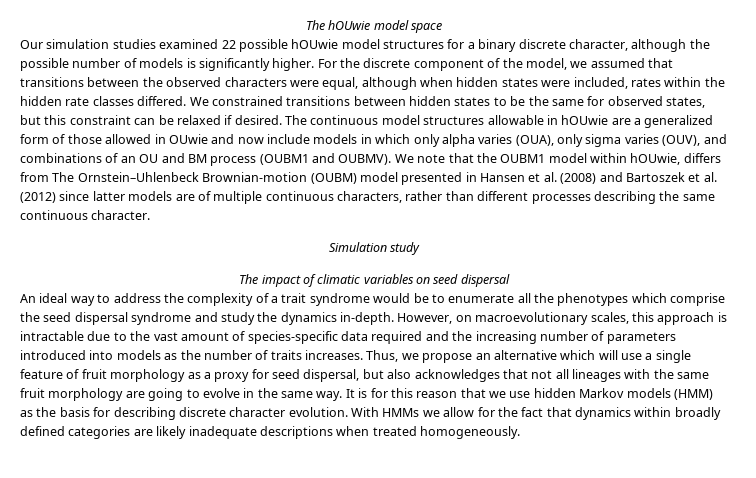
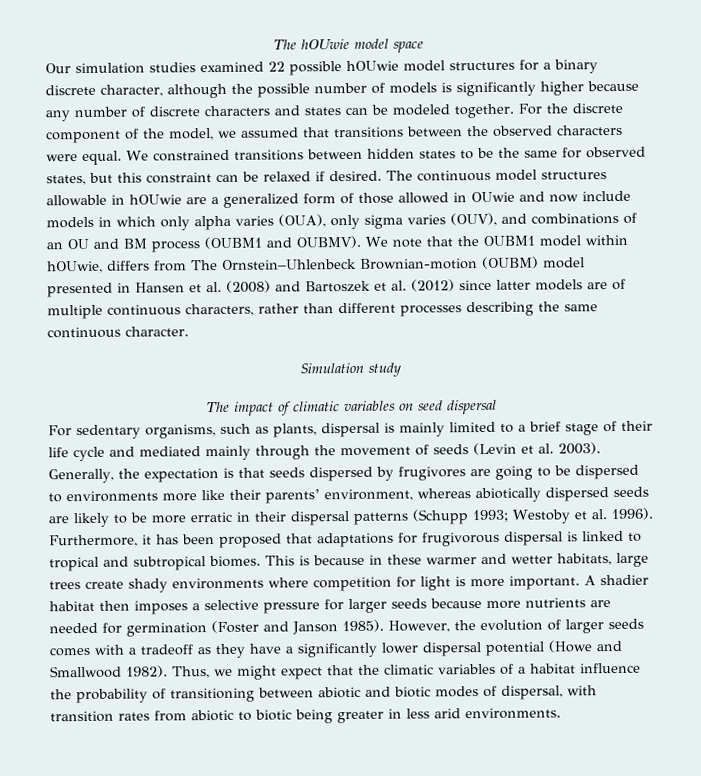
- Our simulation studies examined 22 possible hOUwie model structures for a binary discrete character, although the possible number of models is significantly higher.
+ Our simulation studies examined 22 possible hOUwie model structures for a binary discrete character, although the possible number of models is significantly higher because any number of discrete characters and states can be modeled together.
- For the discrete component of the model, we assumed that transitions between the observed characters were equal, although when hidden states were included, rates within the hidden rate classes differed.
+ For the discrete component of the model, we assumed that transitions between the observed characters were equal.
- An ideal way to address the complexity of a trait syndrome would be to enumerate all the phenotypes which comprise the seed dispersal syndrome and study the dynamics in-depth. However, on macroevolutionary scales, this approach is intractable due to the vast amount of species-specific data required and the increasing number of parameters introduced into models as the number of traits increases. Thus, we propose an alternative which will use a single feature of fruit morphology as a proxy for seed dispersal, but also acknowledges that not all lineages with the same fruit morphology are going to evolve in the same way. It is for this reason that we use hidden Markov models (HMM) as the basis for describing discrete character evolution. With HMMs we allow for the fact that dynamics within broadly defined categories are likely inadequate descriptions when treated homogeneously.
+ For sedentary organisms, such as plants, dispersal is mainly limited to a brief stage of their life cycle and mediated mainly through the movement of seeds (Levin et al. 2003). Generally, the expectation is that seeds dispersed by frugivores are going to be dispersed to environments more like their parents’ environment, whereas abiotically dispersed seeds are likely to be more erratic in their dispersal patterns (Schupp 1993; Westoby et al. 1996). Furthermore, it has been proposed that adaptations for frugivorous dispersal is linked to tropical and subtropical biomes. This is because in these warmer and wetter habitats, large trees create shady environments where competition for light is more important. A shadier habitat then imposes a selective pressure for larger seeds because more nutrients are needed for germination (Foster and Janson 1985). However, the evolution of larger seeds comes with a tradeoff as they have a significantly lower dispersal potential (Howe and Smallwood 1982). Thus, we might expect that the climatic variables of a habitat influence the probability of transitioning between abiotic and biotic modes of dispersal, with transition rates from abiotic to biotic being greater in less arid environments.

